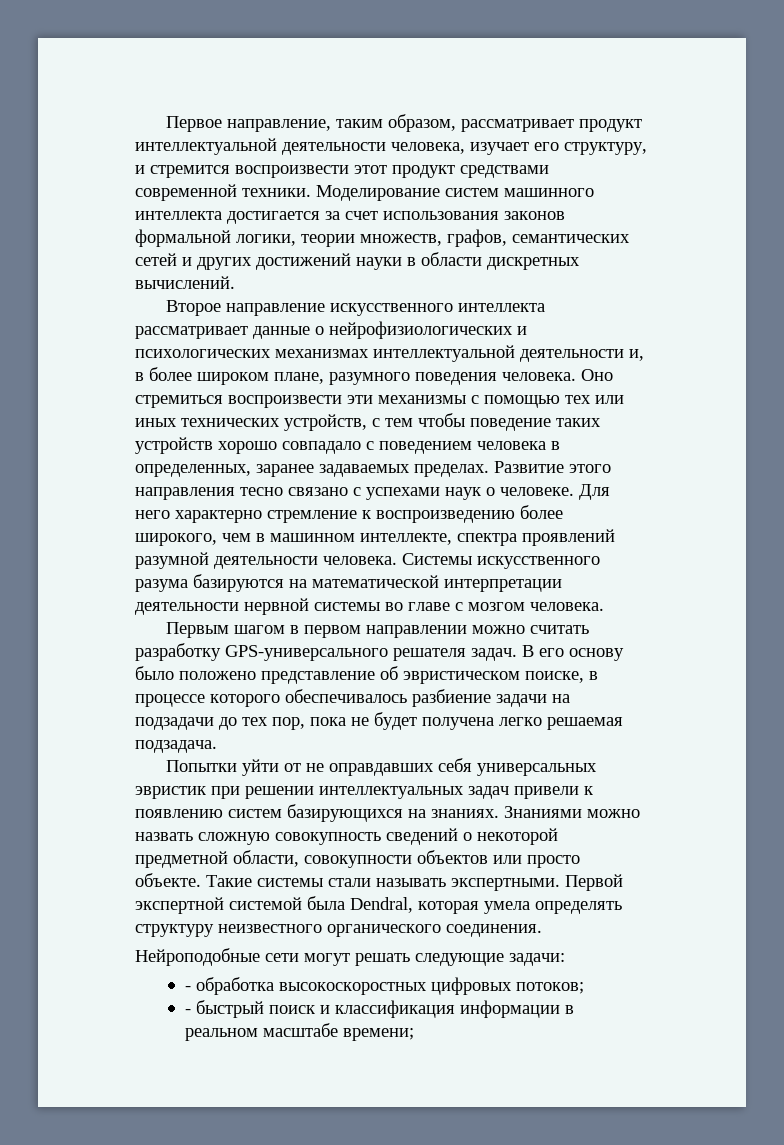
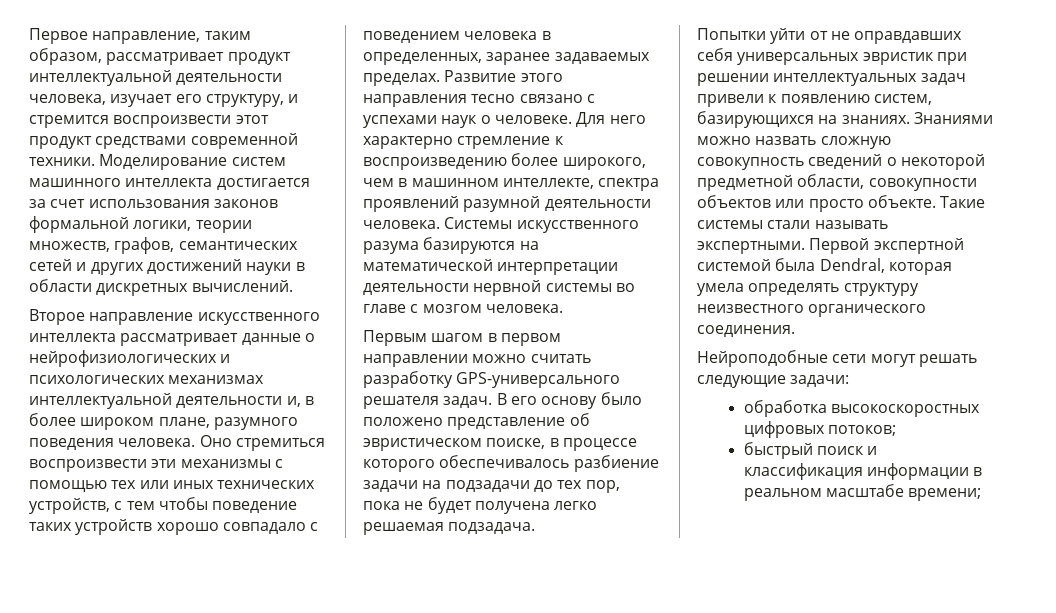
- Попытки уйти от не оправдавших себя универсальных эвристик при решении интеллектуальных задач привели к появлению систем базирующихся на знаниях.
+ Попытки уйти от не оправдавших себя универсальных эвристик при решении интеллектуальных задач привели к появлению систем, базирующихся на знаниях.
- - обработка высокоскоростных цифровых потоков;
+ обработка высокоскоростных цифровых потоков;
- - быстрый поиск и классификация информации в реальном масштабе времени;
+ быстрый поиск и классификация информации в реальном масштабе времени;

